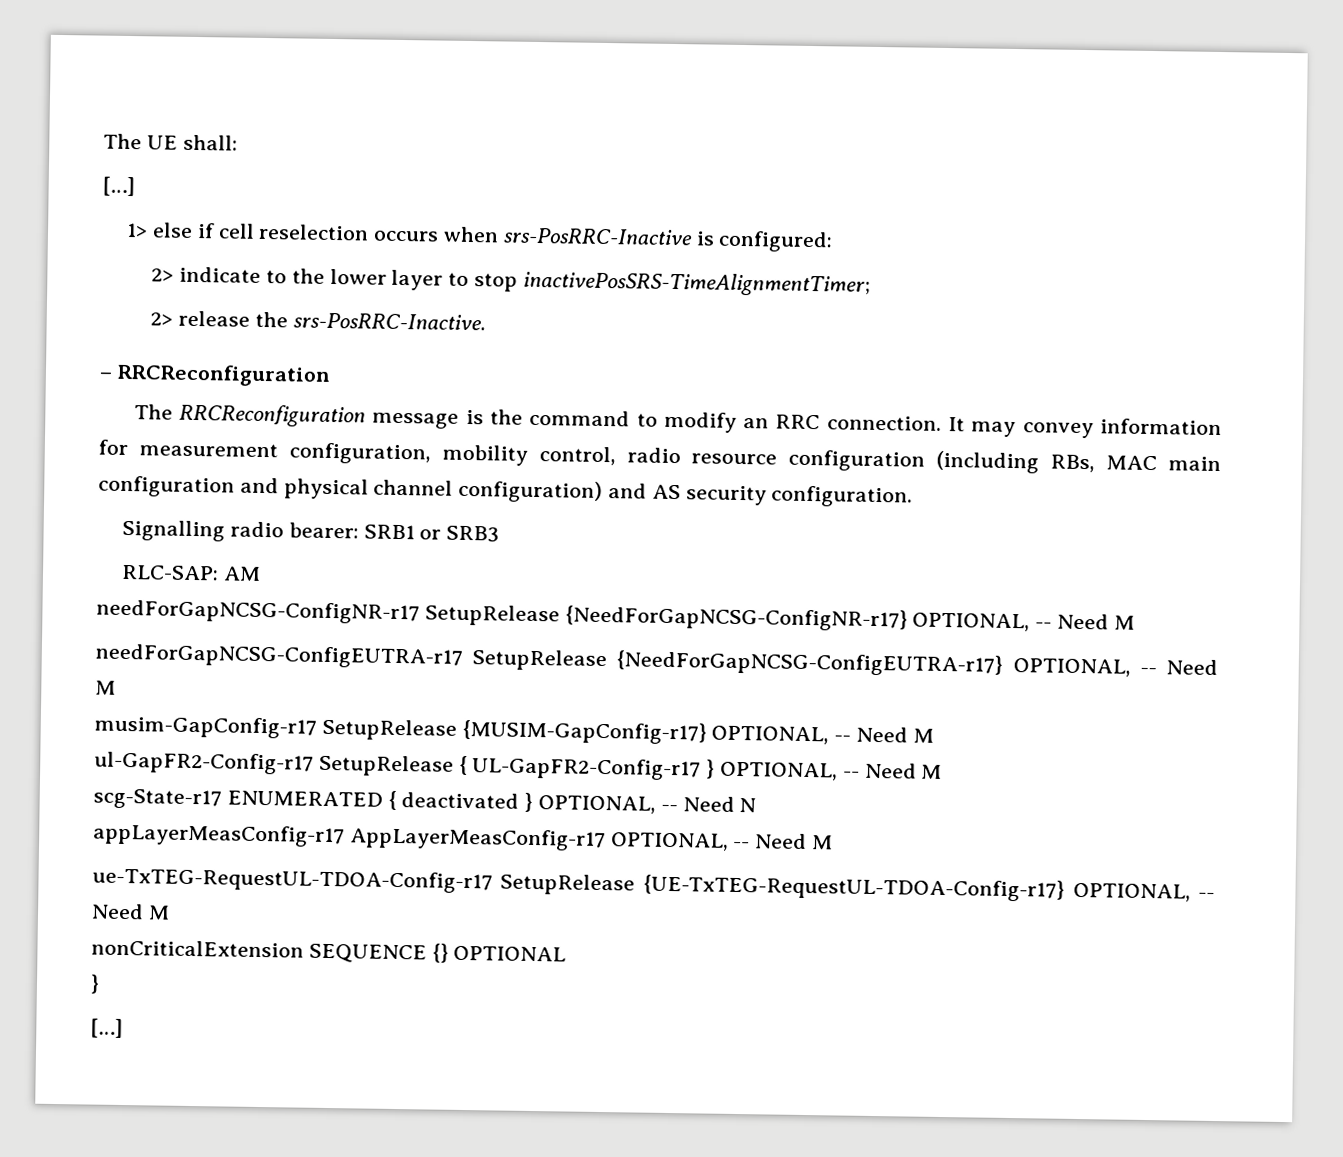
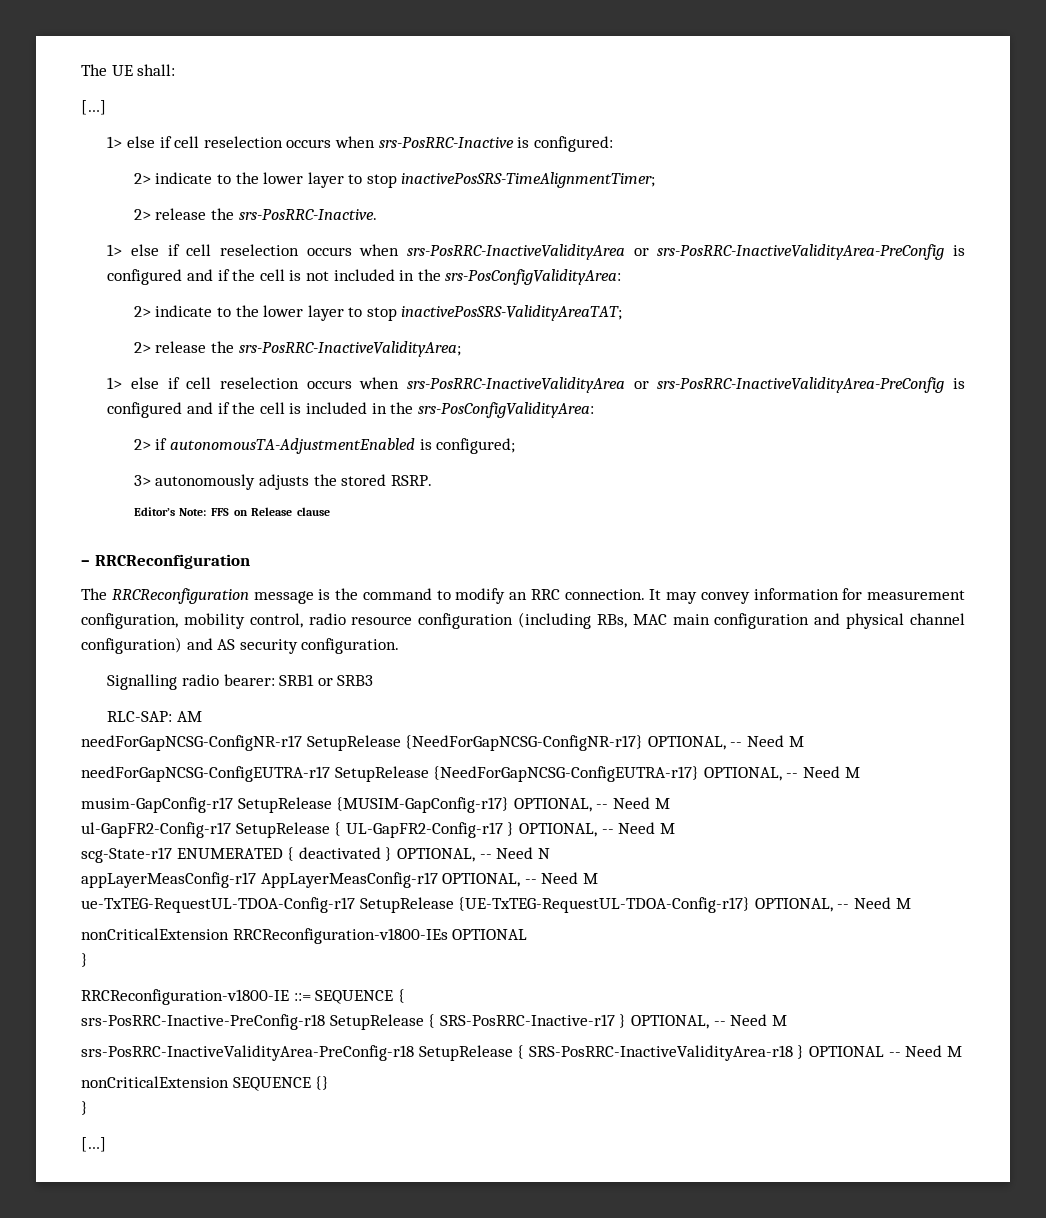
+ 1> else if cell reselection occurs when srs-PosRRC-InactiveValidityArea or srs-PosRRC-InactiveValidityArea-PreConfig is configured and if the cell is not included in the srs-PosConfigValidityArea:
+ 2> indicate to the lower layer to stop inactivePosSRS-ValidityAreaTAT;
+ 2> release the srs-PosRRC-InactiveValidityArea;
+ 1> else if cell reselection occurs when srs-PosRRC-InactiveValidityArea or srs-PosRRC-InactiveValidityArea-PreConfig is configured and if the cell is included in the srs-PosConfigValidityArea:
+ 2> if autonomousTA-AdjustmentEnabled is configured;
+ 3> autonomously adjusts the stored RSRP.
+ Editor’s Note: FFS on Release clause
- nonCriticalExtension SEQUENCE {} OPTIONAL
+ nonCriticalExtension RRCReconfiguration-v1800-IEs OPTIONAL
+ RRCReconfiguration-v1800-IE ::= SEQUENCE {
+ srs-PosRRC-Inactive-PreConfig-r18 SetupRelease { SRS-PosRRC-Inactive-r17 } OPTIONAL, -- Need M
+ srs-PosRRC-InactiveValidityArea-PreConfig-r18 SetupRelease { SRS-PosRRC-InactiveValidityArea-r18 } OPTIONAL -- Need M
+ nonCriticalExtension SEQUENCE {}
+ }

